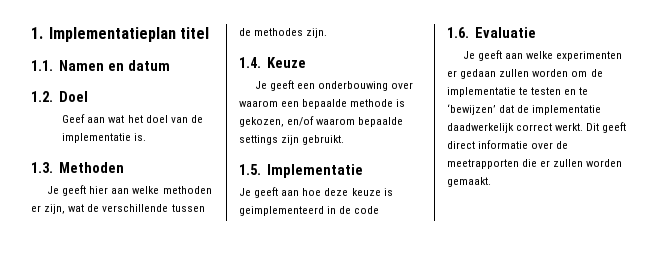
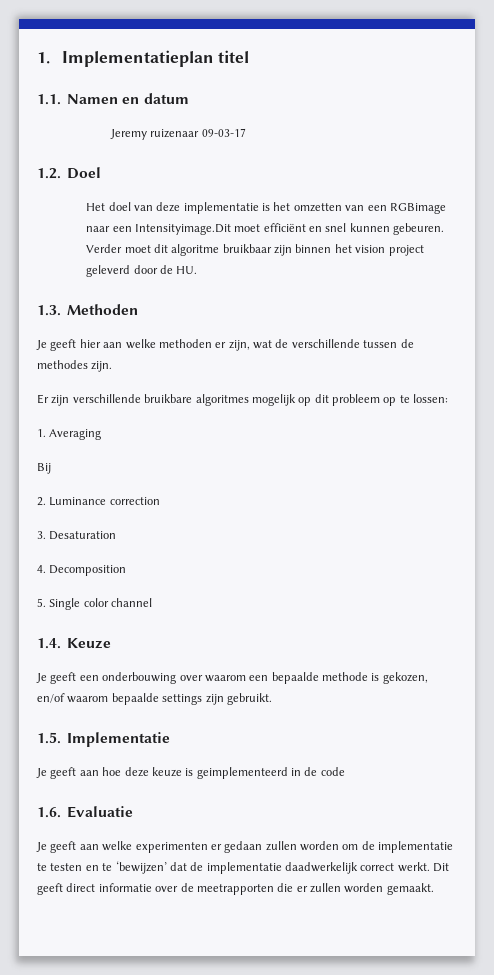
+ Jeremy ruizenaar 09-03-17
- Geef aan wat het doel van de implementatie is.
+ Het doel van deze implementatie is het omzetten van een RGBimage naar een Intensityimage.Dit moet efficiënt en snel kunnen gebeuren. Verder moet dit algoritme bruikbaar zijn binnen het vision project geleverd door de HU.
+ Er zijn verschillende bruikbare algoritmes mogelijk op dit probleem op te lossen:
+ 1. Averaging
+ Bij
+ 2. Luminance correction
+ 3. Desaturation
+ 4. Decomposition
+ 5. Single color channel

